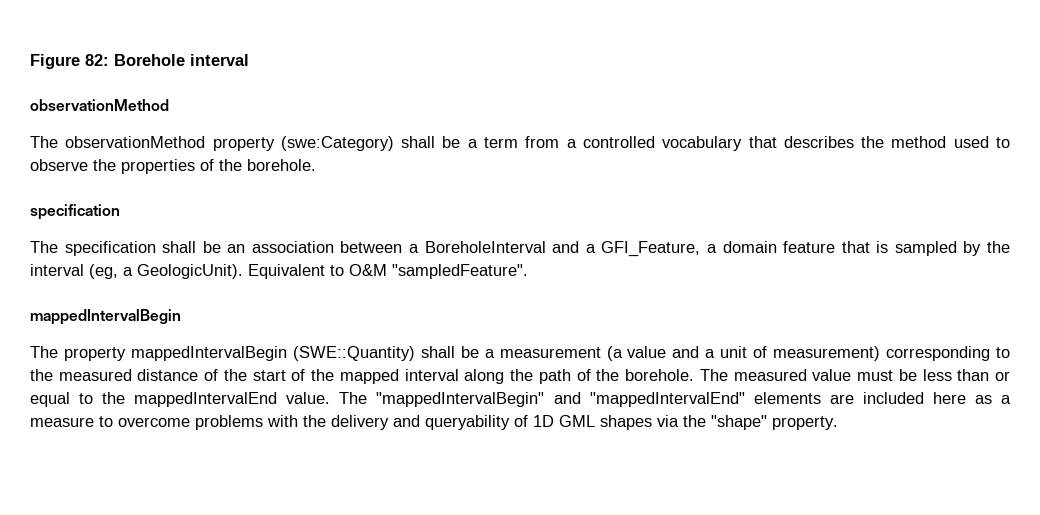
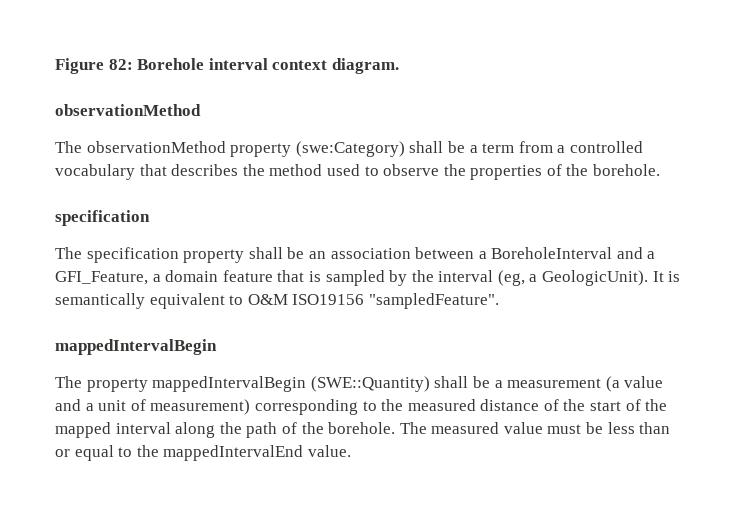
- Figure 82: Borehole interval
+ Figure 82: Borehole interval context diagram.
- The specification shall be an association between a BoreholeInterval and a GFI_Feature, a domain feature that is sampled by the interval (eg, a GeologicUnit).
+ The specification property shall be an association between a BoreholeInterval and a GFI_Feature, a domain feature that is sampled by the interval (eg, a GeologicUnit).
- Equivalent to O&M "sampledFeature".
+ It is semantically equivalent to O&M ISO19156 "sampledFeature".
- The "mappedIntervalBegin" and "mappedIntervalEnd" elements are included here as a measure to overcome problems with the delivery and queryability of 1D GML shapes via the "shape" property.

